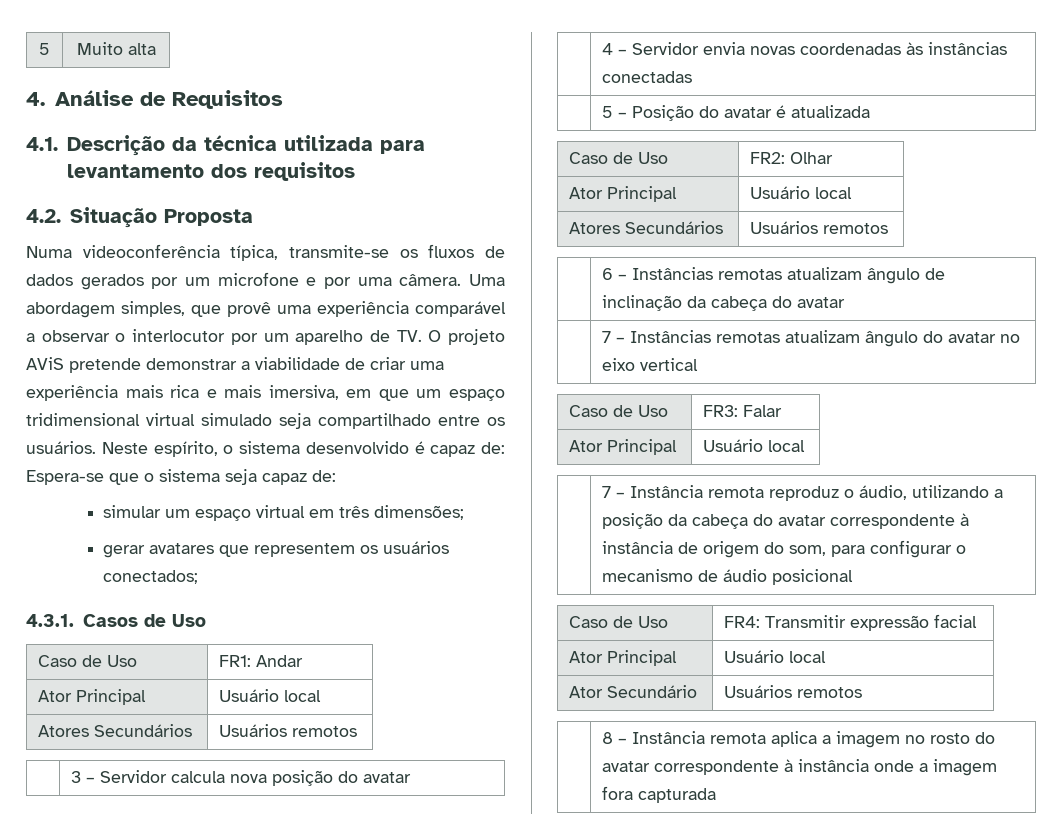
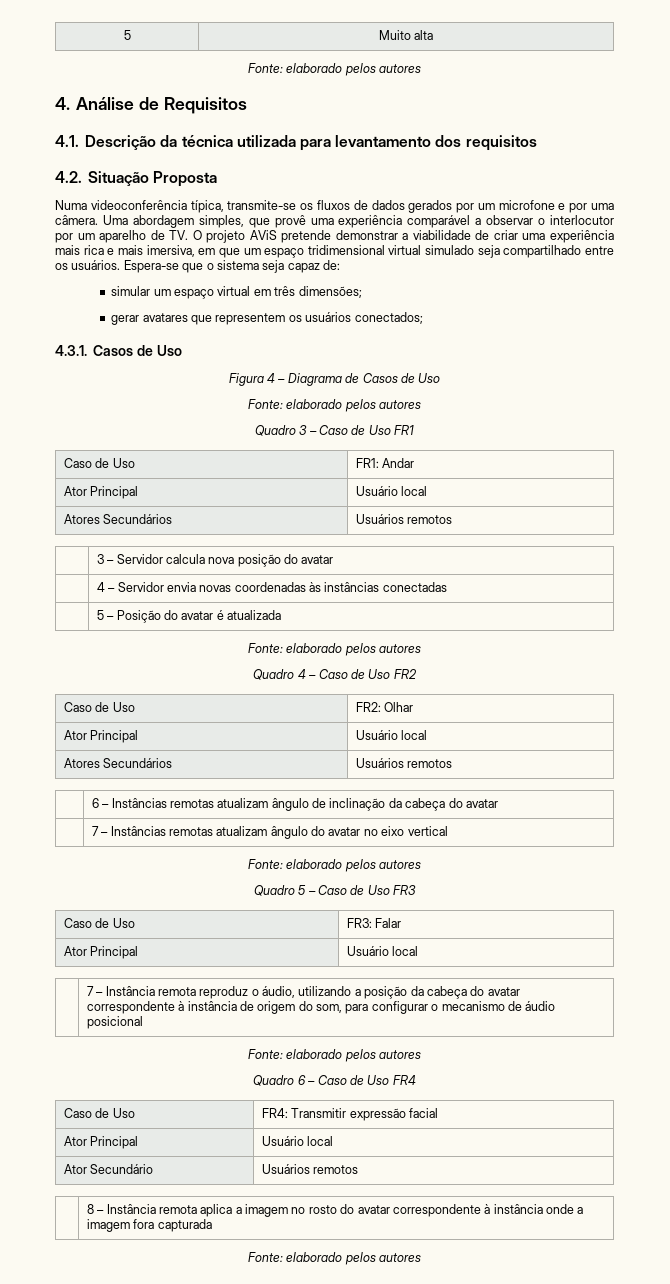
  5 | Muito alta
+ Fonte: elaborado pelos autores
- Neste espírito, o sistema desenvolvido é capaz de: Espera-se que o sistema seja capaz de:
+ Espera-se que o sistema seja capaz de:
+ Figura 4 – Diagrama de Casos de Uso
+ Fonte: elaborado pelos autores
+ Quadro 3 – Caso de Uso FR1
  | 5 – Posição do avatar é atualizada
+ Fonte: elaborado pelos autores
+ Quadro 4 – Caso de Uso FR2
  | 7 – Instâncias remotas atualizam ângulo do avatar no eixo vertical
+ Fonte: elaborado pelos autores
+ Quadro 5 – Caso de Uso FR3
  | 7 – Instância remota reproduz o áudio, utilizando a posição da cabeça do avatar correspondente à instância de origem do som, para configurar o mecanismo de áudio posicional
+ Fonte: elaborado pelos autores
+ Quadro 6 – Caso de Uso FR4
  | 8 – Instância remota aplica a imagem no rosto do avatar correspondente à instância onde a imagem fora capturada
+ Fonte: elaborado pelos autores

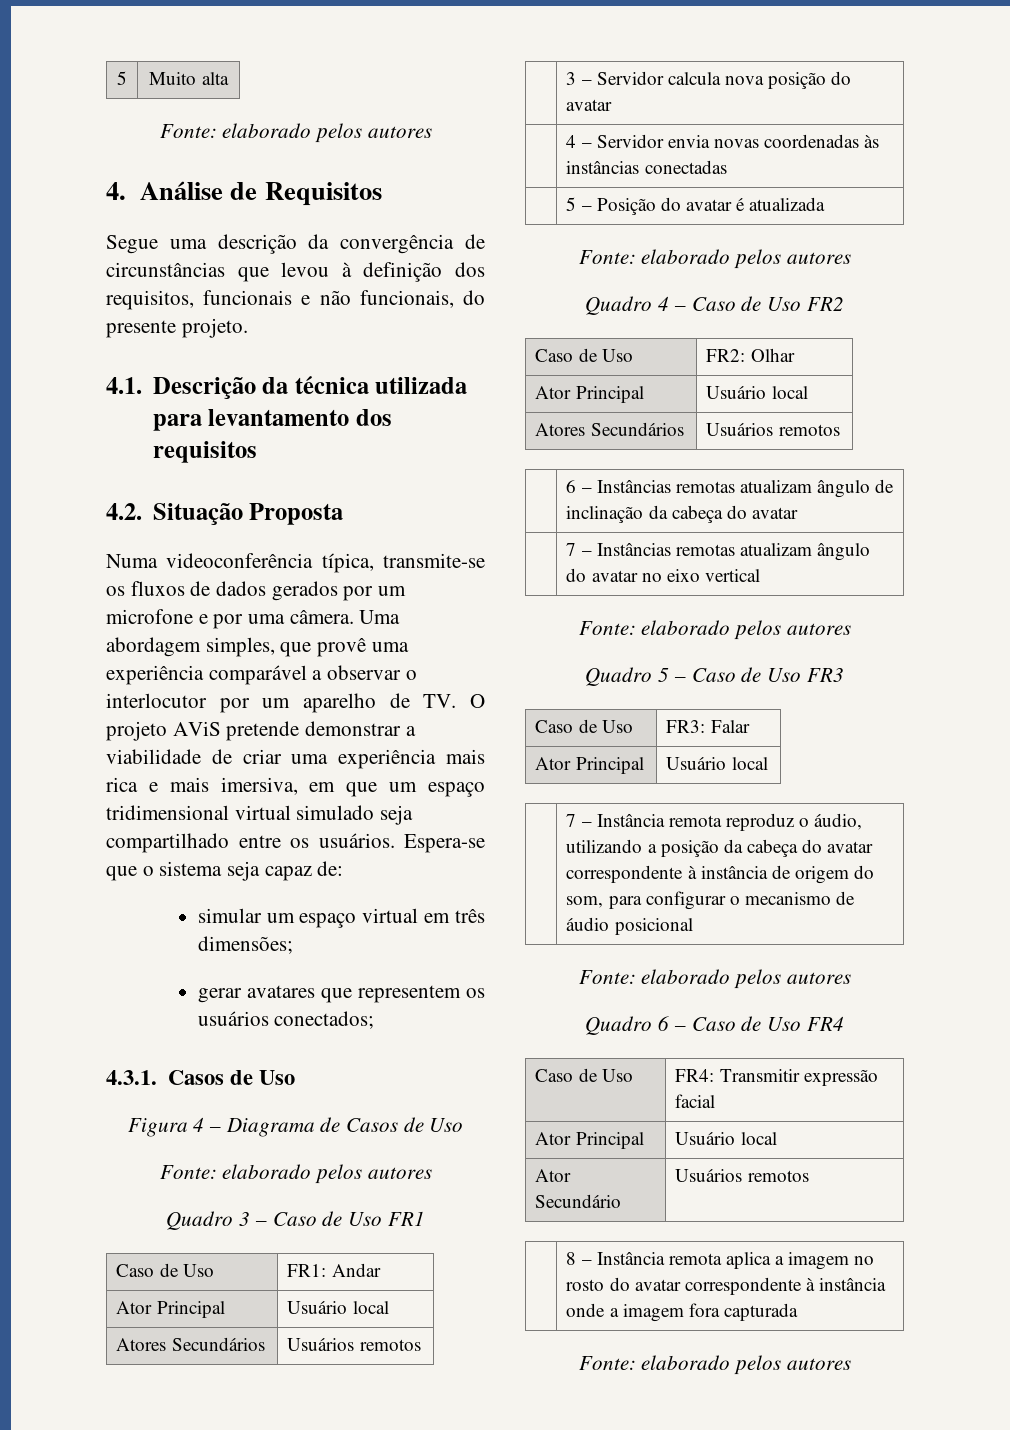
+ Segue uma descrição da convergência de circunstâncias que levou à definição dos requisitos, funcionais e não funcionais, do presente projeto.

